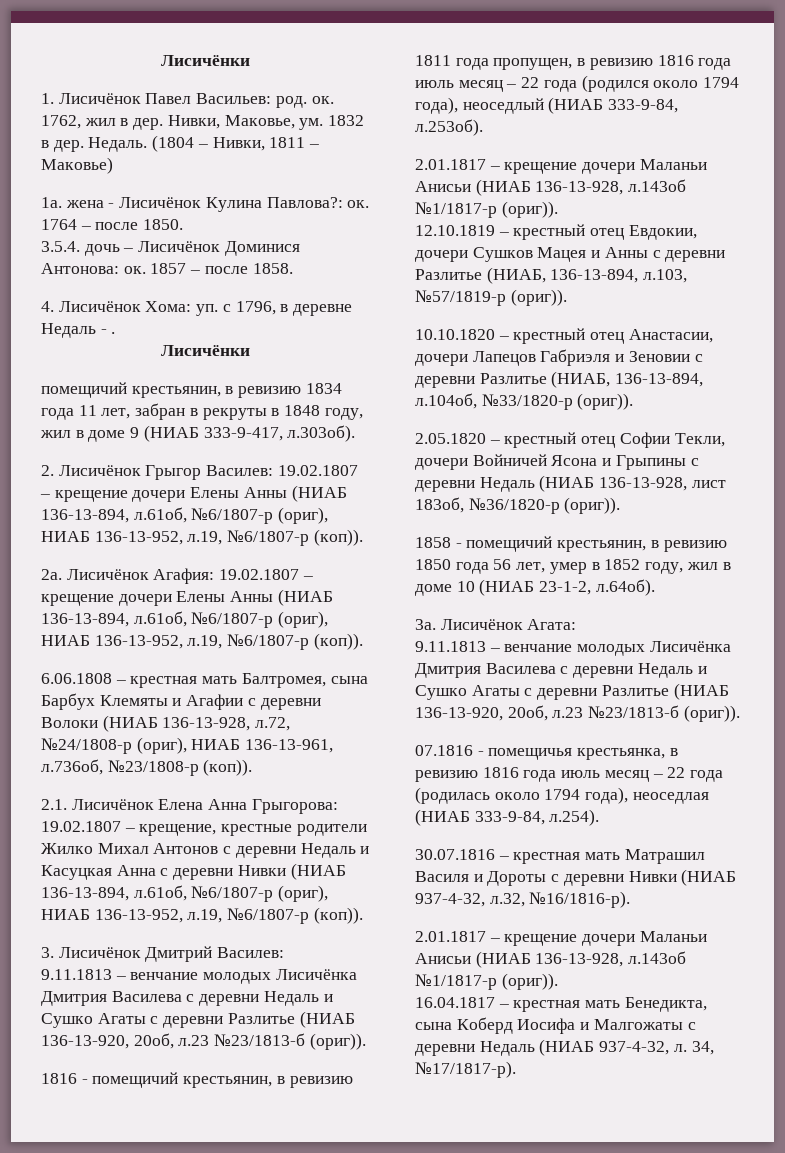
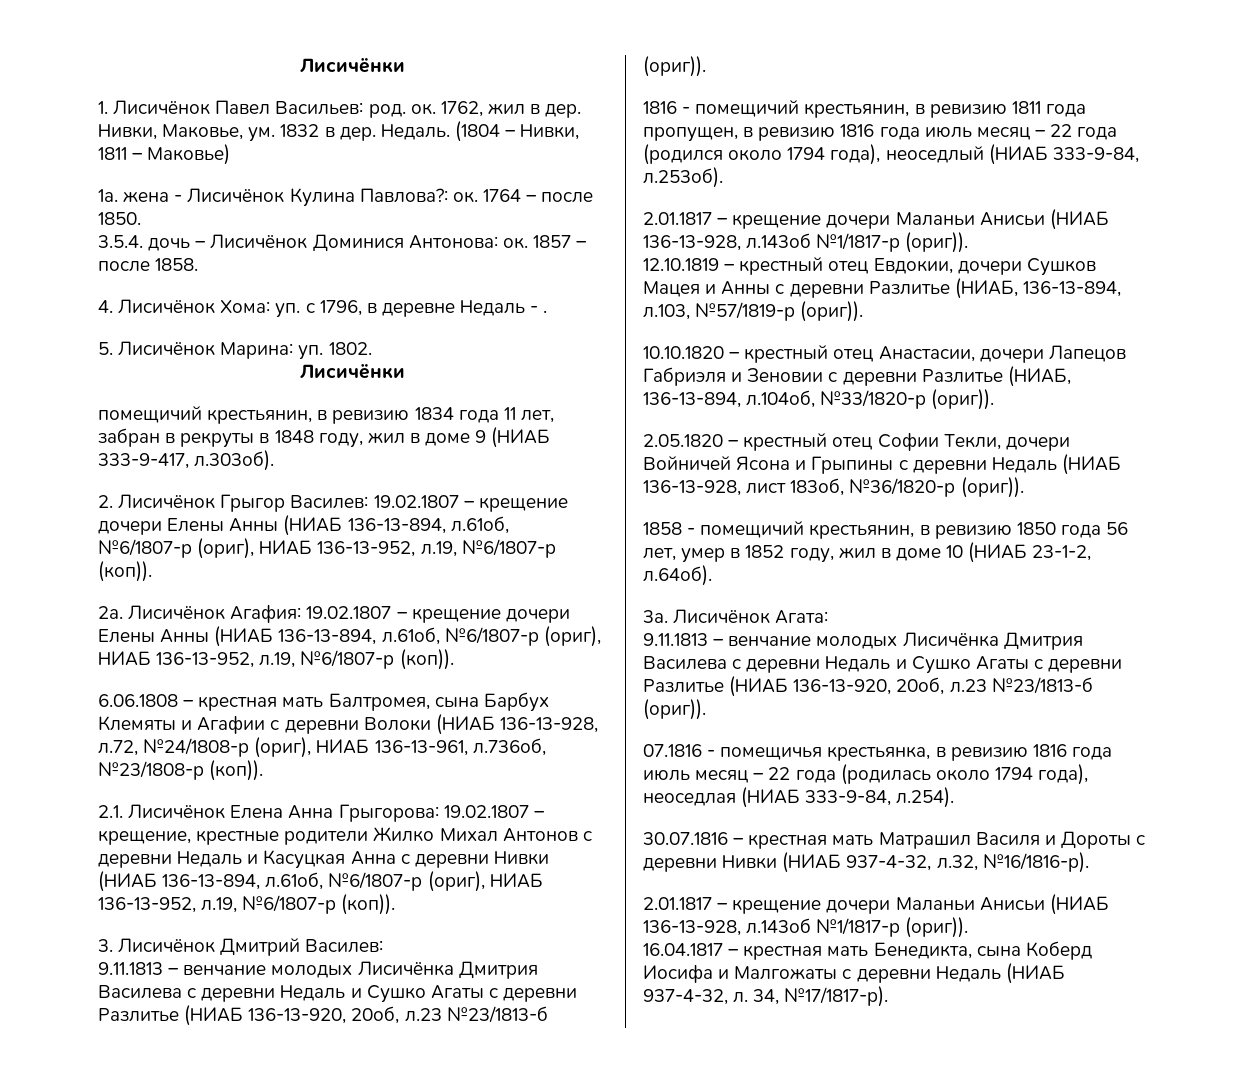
+ 5. Лисичёнок Марина: уп. 1802.

